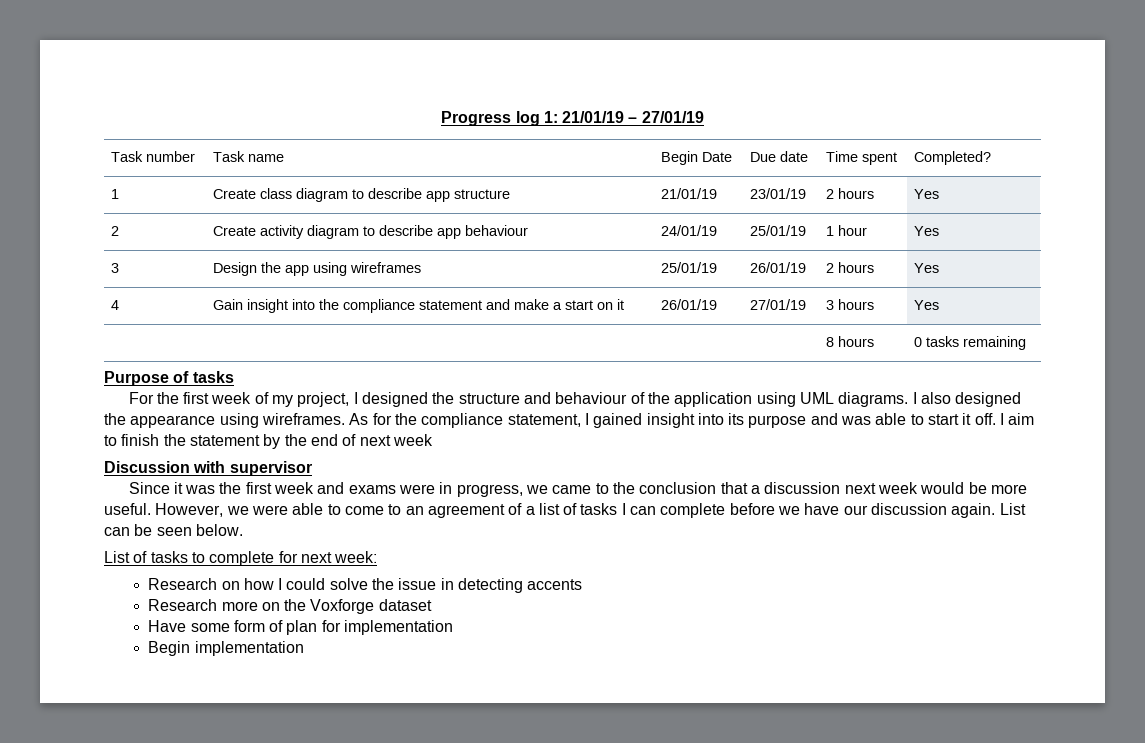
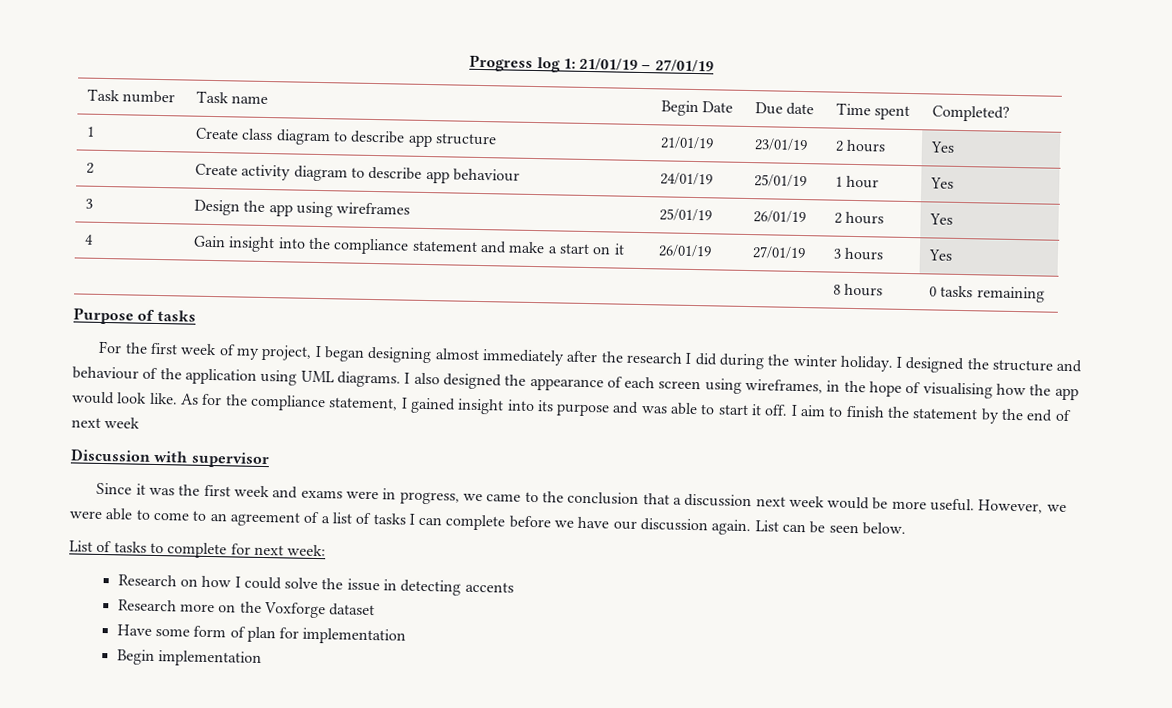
- For the first week of my project, I designed the structure and behaviour of the application using UML diagrams.
+ For the first week of my project, I began designing almost immediately after the research I did during the winter holiday. I designed the structure and behaviour of the application using UML diagrams.
- I also designed the appearance using wireframes.
+ I also designed the appearance of each screen using wireframes, in the hope of visualising how the app would look like.

